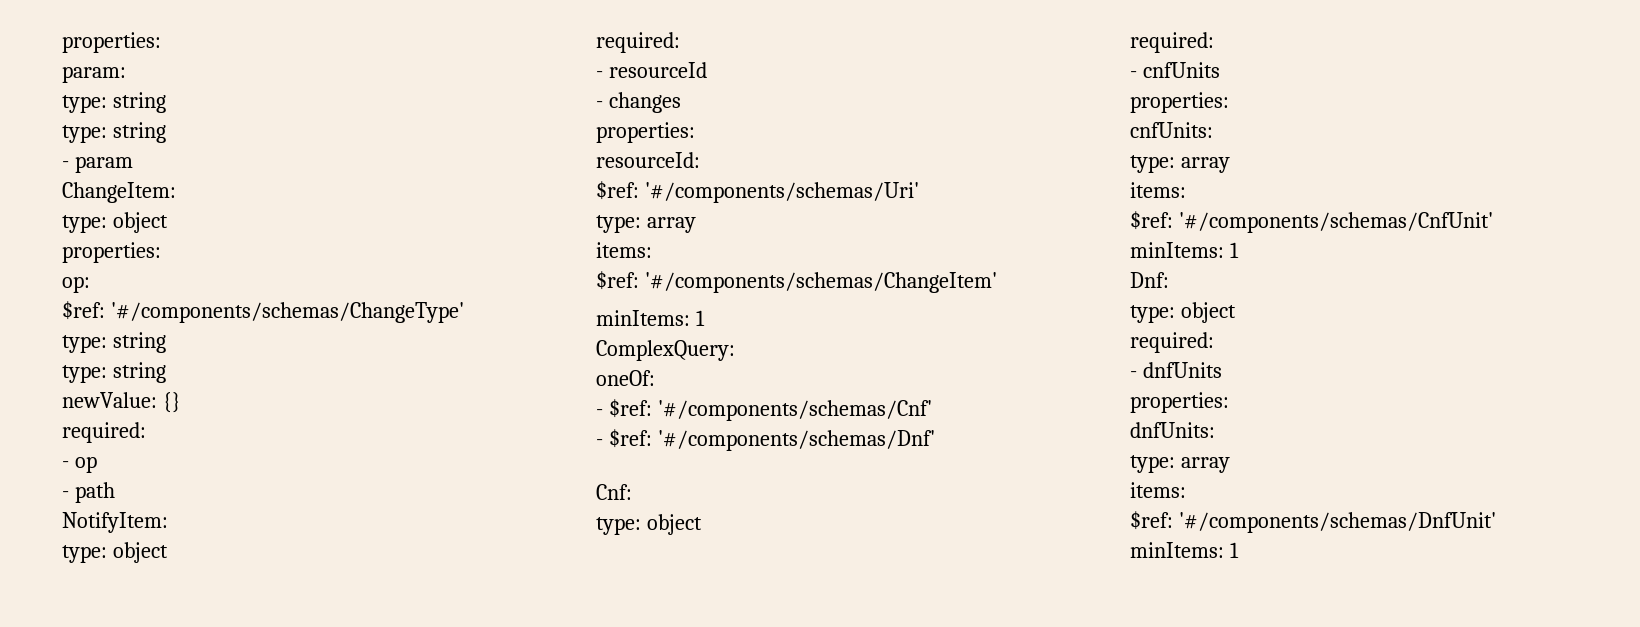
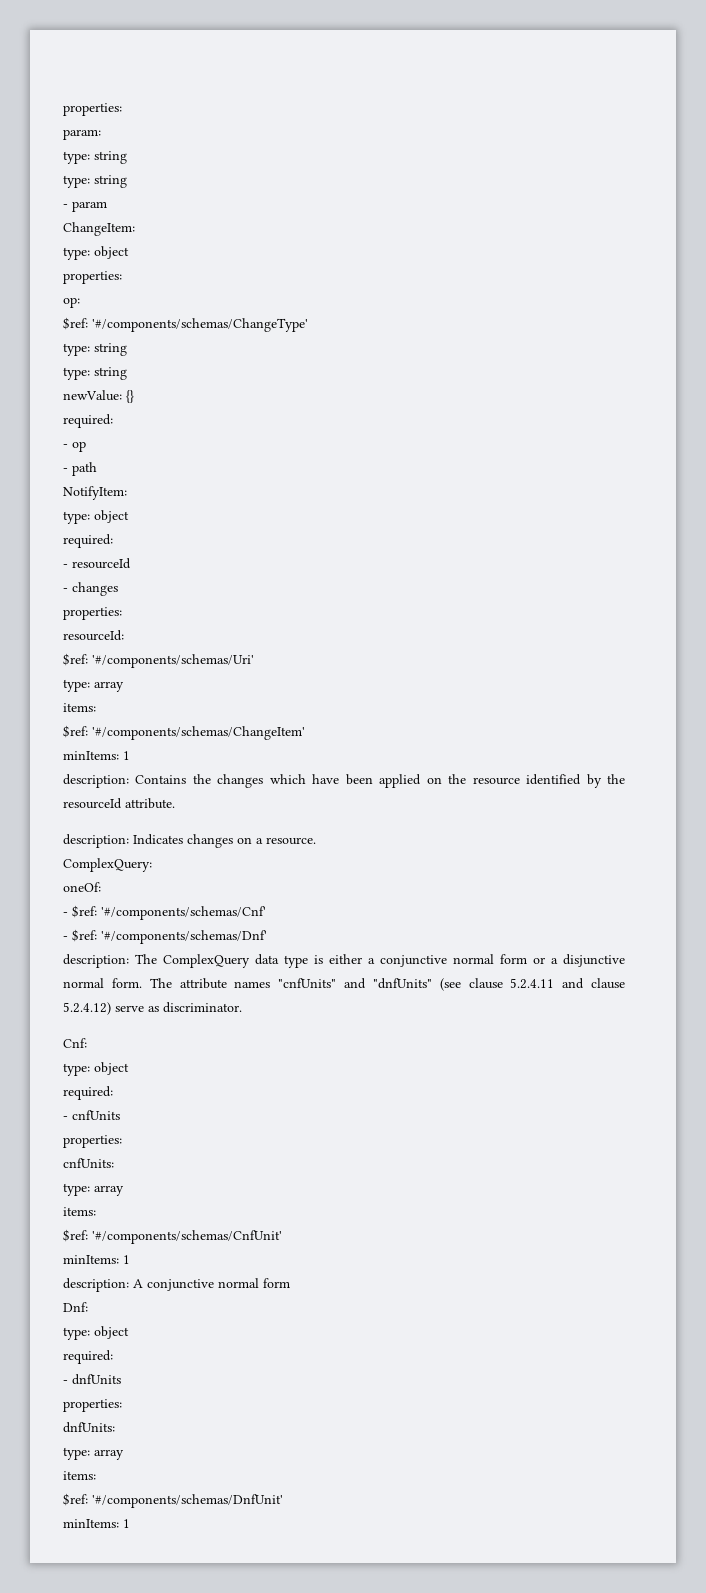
+ description: Contains the changes which have been applied on the resource identified by the resourceId attribute.
+ description: Indicates changes on a resource.
+ description: The ComplexQuery data type is either a conjunctive normal form or a disjunctive normal form. The attribute names "cnfUnits" and "dnfUnits" (see clause 5.2.4.11 and clause 5.2.4.12) serve as discriminator.
+ description: A conjunctive normal form

